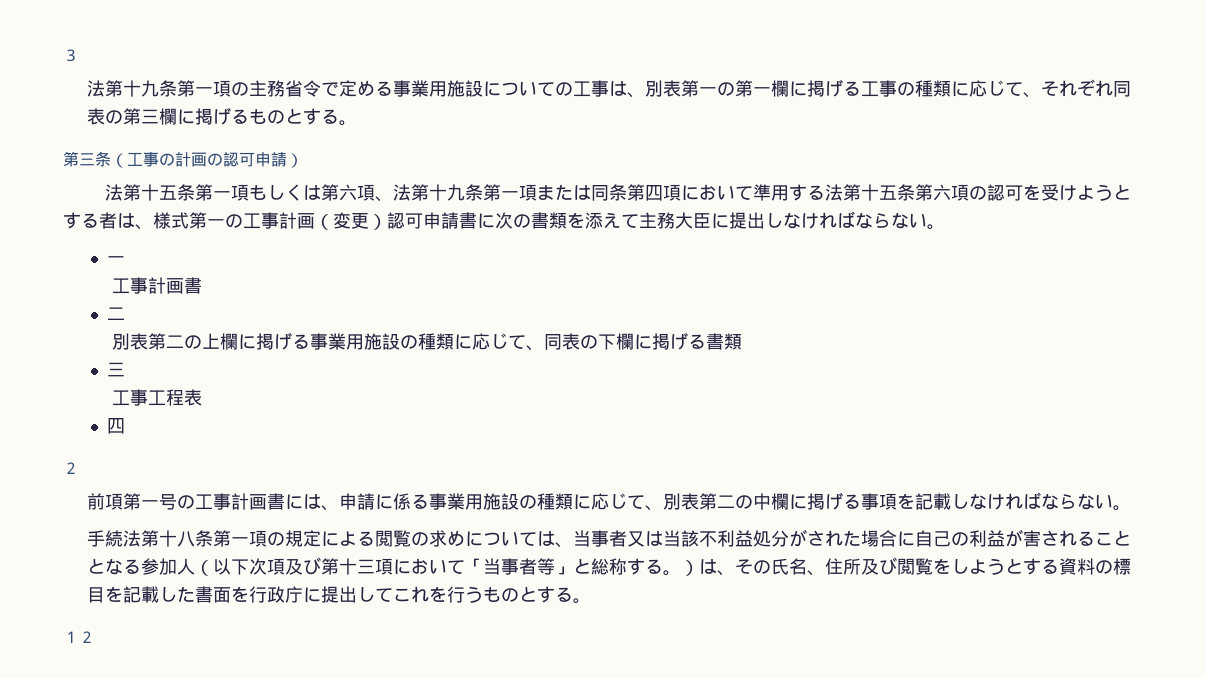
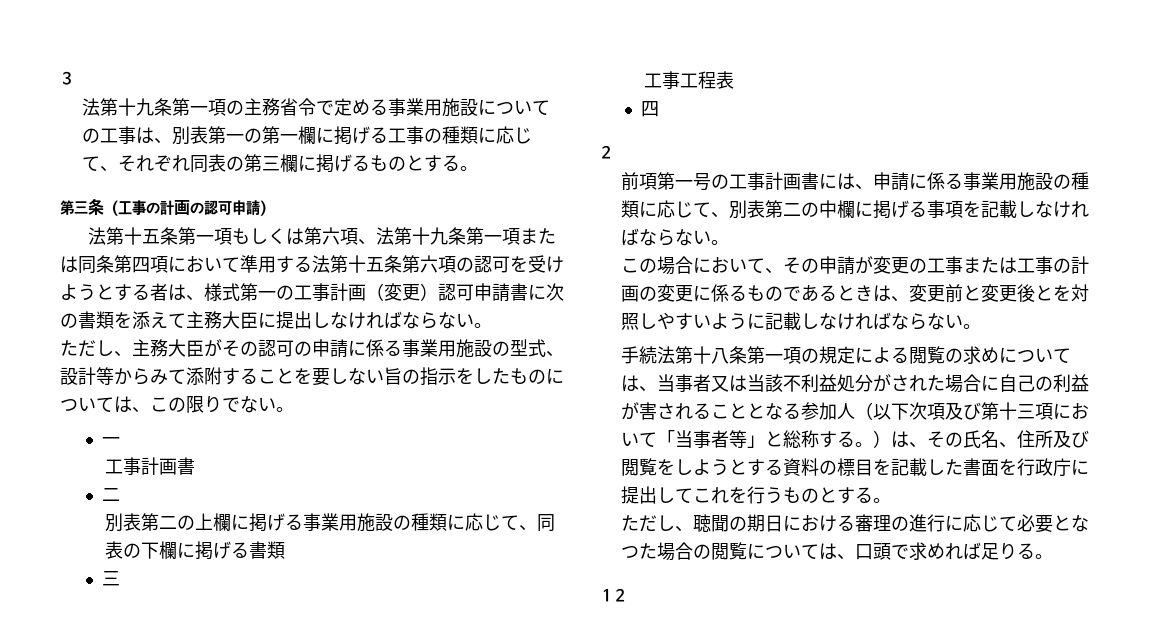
+ ただし、主務大臣がその認可の申請に係る事業用施設の型式、設計等からみて添附することを要しない旨の指示をしたものについては、この限りでない。
+ この場合において、その申請が変更の工事または工事の計画の変更に係るものであるときは、変更前と変更後とを対照しやすいように記載しなければならない。
+ ただし、聴聞の期日における審理の進行に応じて必要となつた場合の閲覧については、口頭で求めれば足りる。

